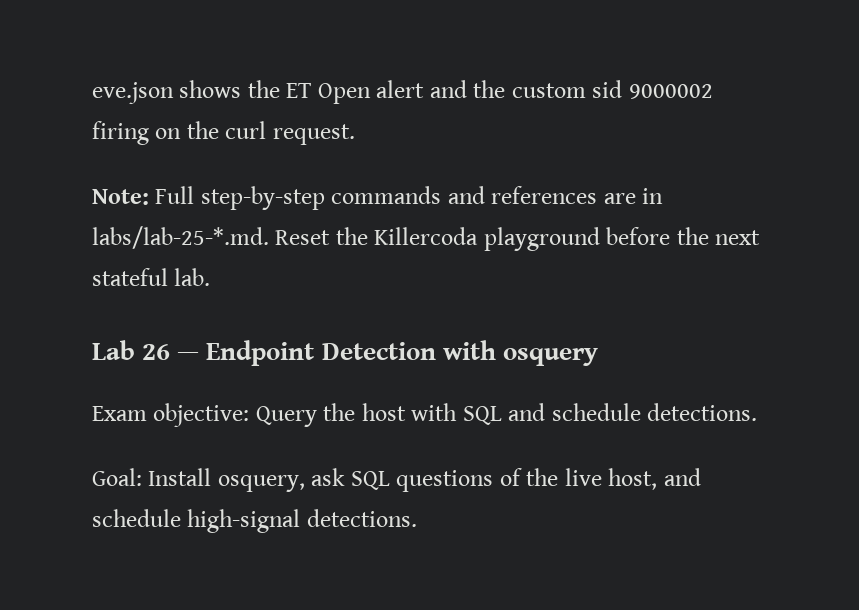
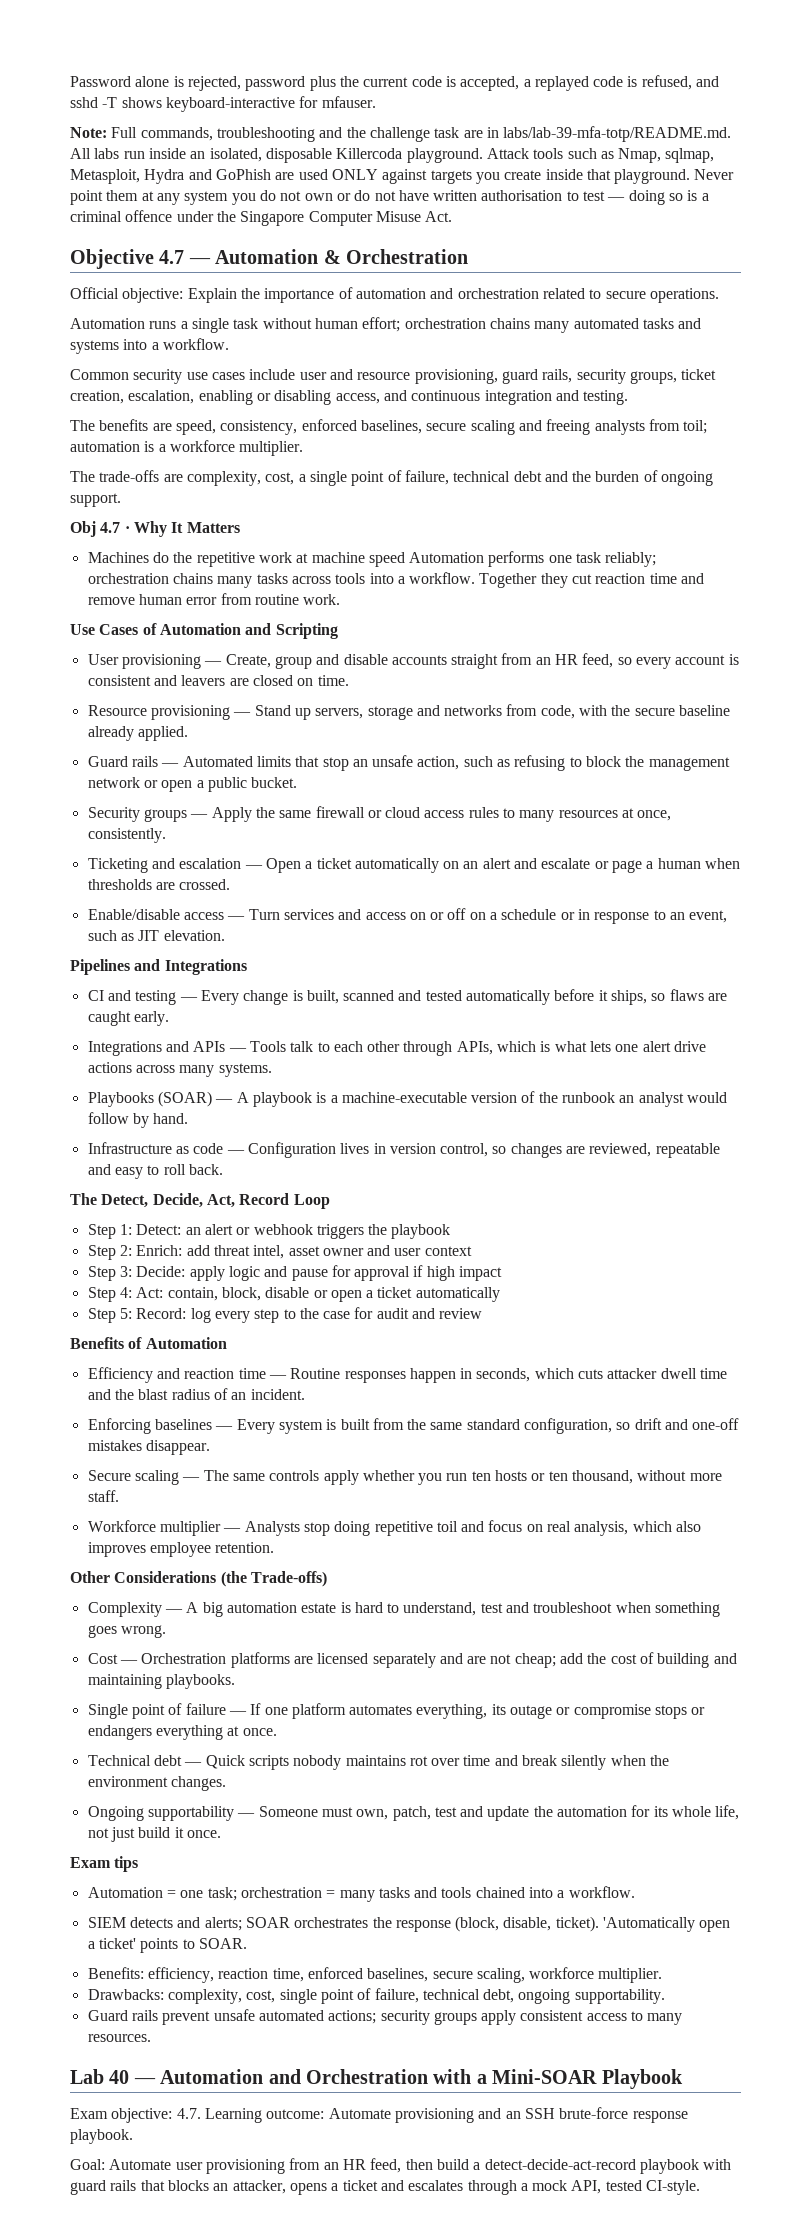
- eve.json shows the ET Open alert and the custom sid 9000002 firing on the curl request.
- Note: Full step-by-step commands and references are in labs/lab-25-*.md. Reset the Killercoda playground before the next stateful lab.
- Lab 26 — Endpoint Detection with osquery
- Exam objective: Query the host with SQL and schedule detections.
- Goal: Install osquery, ask SQL questions of the live host, and schedule high-signal detections.
+ Password alone is rejected, password plus the current code is accepted, a replayed code is refused, and sshd -T shows keyboard-interactive for mfauser.
+ Note: Full commands, troubleshooting and the challenge task are in labs/lab-39-mfa-totp/README.md. All labs run inside an isolated, disposable Killercoda playground. Attack tools such as Nmap, sqlmap, Metasploit, Hydra and GoPhish are used ONLY against targets you create inside that playground. Never point them at any system you do not own or do not have written authorisation to test — doing so is a criminal offence under the Singapore Computer Misuse Act.
+ Objective 4.7 — Automation & Orchestration
+ Official objective: Explain the importance of automation and orchestration related to secure operations.
+ Automation runs a single task without human effort; orchestration chains many automated tasks and systems into a workflow.
+ Common security use cases include user and resource provisioning, guard rails, security groups, ticket creation, escalation, enabling or disabling access, and continuous integration and testing.
+ The benefits are speed, consistency, enforced baselines, secure scaling and freeing analysts from toil; automation is a workforce multiplier.
+ The trade-offs are complexity, cost, a single point of failure, technical debt and the burden of ongoing support.
+ Obj 4.7 · Why It Matters
+ Machines do the repetitive work at machine speed Automation performs one task reliably; orchestration chains many tasks across tools into a workflow. Together they cut reaction time and remove human error from routine work.
+ Use Cases of Automation and Scripting
+ User provisioning — Create, group and disable accounts straight from an HR feed, so every account is consistent and leavers are closed on time.
+ Resource provisioning — Stand up servers, storage and networks from code, with the secure baseline already applied.
+ Guard rails — Automated limits that stop an unsafe action, such as refusing to block the management network or open a public bucket.
+ Security groups — Apply the same firewall or cloud access rules to many resources at once, consistently.
+ Ticketing and escalation — Open a ticket automatically on an alert and escalate or page a human when thresholds are crossed.
+ Enable/disable access — Turn services and access on or off on a schedule or in response to an event, such as JIT elevation.
+ Pipelines and Integrations
+ CI and testing — Every change is built, scanned and tested automatically before it ships, so flaws are caught early.
+ Integrations and APIs — Tools talk to each other through APIs, which is what lets one alert drive actions across many systems.
+ Playbooks (SOAR) — A playbook is a machine-executable version of the runbook an analyst would follow by hand.
+ Infrastructure as code — Configuration lives in version control, so changes are reviewed, repeatable and easy to roll back.
+ The Detect, Decide, Act, Record Loop
+ Step 1: Detect: an alert or webhook triggers the playbook
+ Step 2: Enrich: add threat intel, asset owner and user context
+ Step 3: Decide: apply logic and pause for approval if high impact
+ Step 4: Act: contain, block, disable or open a ticket automatically
+ Step 5: Record: log every step to the case for audit and review
+ Benefits of Automation
+ Efficiency and reaction time — Routine responses happen in seconds, which cuts attacker dwell time and the blast radius of an incident.
+ Enforcing baselines — Every system is built from the same standard configuration, so drift and one-off mistakes disappear.
+ Secure scaling — The same controls apply whether you run ten hosts or ten thousand, without more staff.
+ Workforce multiplier — Analysts stop doing repetitive toil and focus on real analysis, which also improves employee retention.
+ Other Considerations (the Trade-offs)
+ Complexity — A big automation estate is hard to understand, test and troubleshoot when something goes wrong.
+ Cost — Orchestration platforms are licensed separately and are not cheap; add the cost of building and maintaining playbooks.
+ Single point of failure — If one platform automates everything, its outage or compromise stops or endangers everything at once.
+ Technical debt — Quick scripts nobody maintains rot over time and break silently when the environment changes.
+ Ongoing supportability — Someone must own, patch, test and update the automation for its whole life, not just build it once.
+ Exam tips
+ Automation = one task; orchestration = many tasks and tools chained into a workflow.
+ SIEM detects and alerts; SOAR orchestrates the response (block, disable, ticket). 'Automatically open a ticket' points to SOAR.
+ Benefits: efficiency, reaction time, enforced baselines, secure scaling, workforce multiplier.
+ Drawbacks: complexity, cost, single point of failure, technical debt, ongoing supportability.
+ Guard rails prevent unsafe automated actions; security groups apply consistent access to many resources.
+ Lab 40 — Automation and Orchestration with a Mini-SOAR Playbook
+ Exam objective: 4.7. Learning outcome: Automate provisioning and an SSH brute-force response playbook.
+ Goal: Automate user provisioning from an HR feed, then build a detect-decide-act-record playbook with guard rails that blocks an attacker, opens a ticket and escalates through a mock API, tested CI-style.

